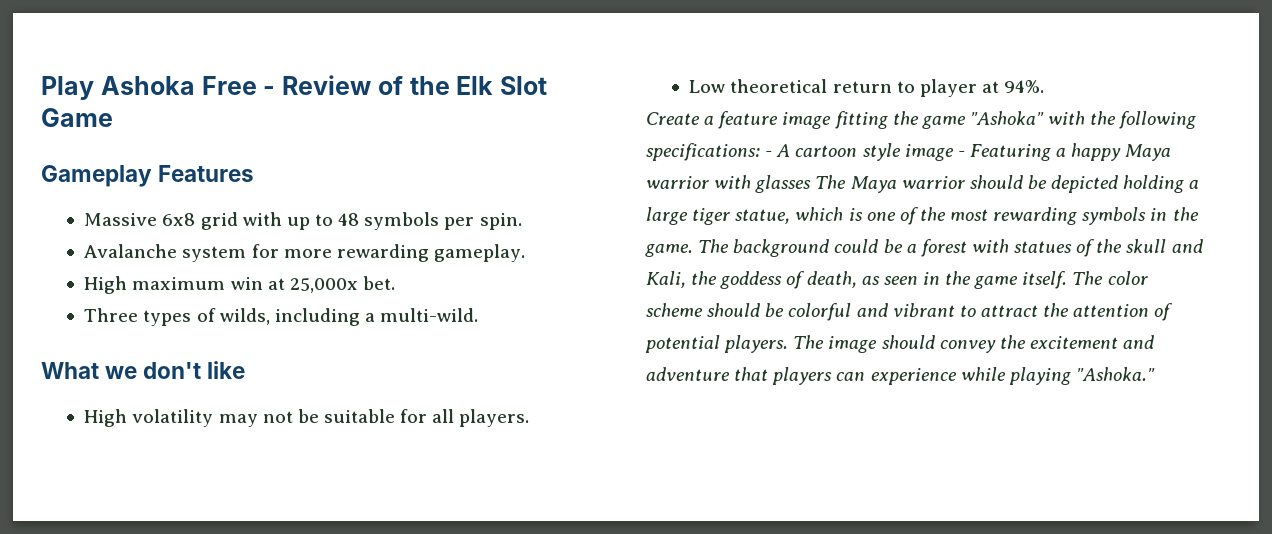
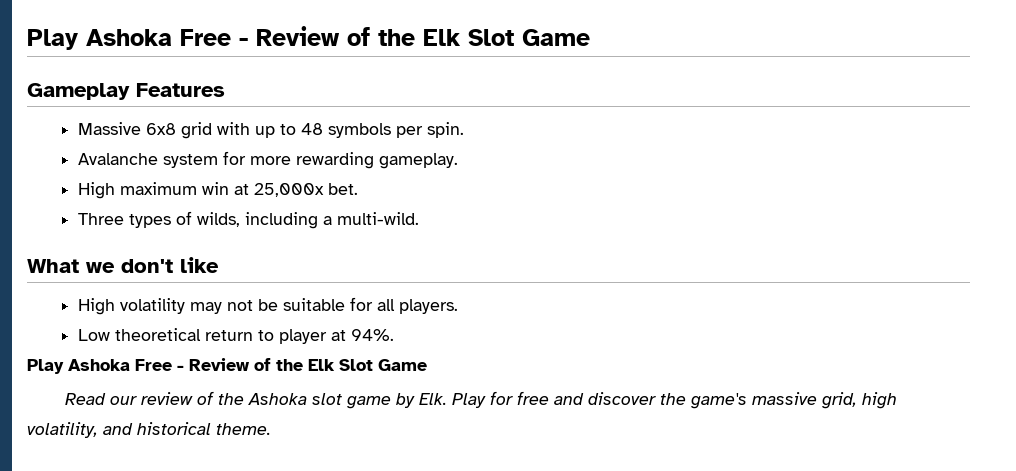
  Low theoretical return to player at 94%.
- Create a feature image fitting the game "Ashoka" with the following specifications: - A cartoon style image - Featuring a happy Maya warrior with glasses The Maya warrior should be depicted holding a large tiger statue, which is one of the most rewarding symbols in the game. The background could be a forest with statues of the skull and Kali, the goddess of death, as seen in the game itself. The color scheme should be colorful and vibrant to attract the attention of potential players. The image should convey the excitement and adventure that players can experience while playing "Ashoka."
+ Play Ashoka Free - Review of the Elk Slot Game
+ Read our review of the Ashoka slot game by Elk. Play for free and discover the game's massive grid, high volatility, and historical theme.

